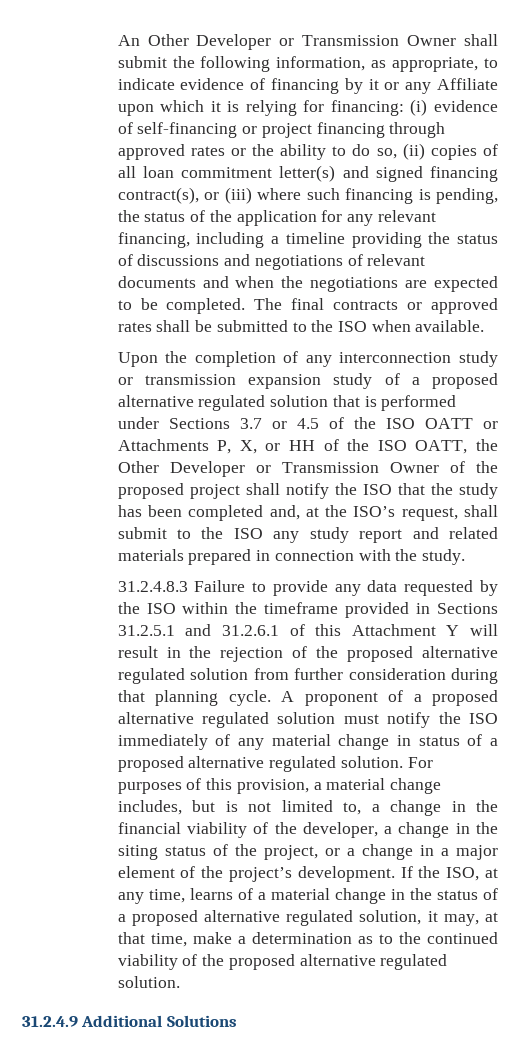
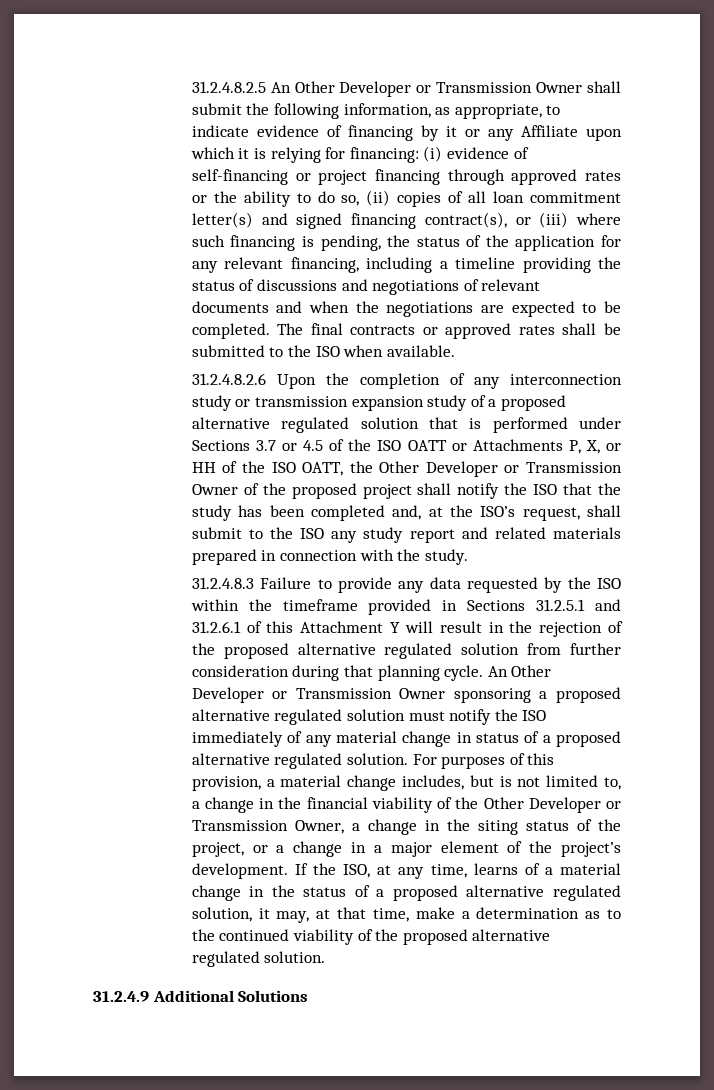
- An Other Developer or Transmission Owner shall submit the following information, as appropriate, to indicate evidence of financing by it or any Affiliate upon which it is relying for financing:
+ 31.2.4.8.2.5 An Other Developer or Transmission Owner shall submit the following information, as appropriate, to indicate evidence of financing by it or any Affiliate upon which it is relying for financing:
- Upon the completion of any interconnection study or transmission expansion study of a proposed alternative regulated solution that is performed under Sections 3.7 or 4.5 of the ISO OATT or Attachments P, X, or HH of the ISO OATT, the Other Developer or Transmission Owner of the proposed project shall notify the ISO that the study has been completed and, at the ISO’s request, shall submit to the ISO any study report and related materials prepared in connection with the study.
+ 31.2.4.8.2.6 Upon the completion of any interconnection study or transmission expansion study of a proposed alternative regulated solution that is performed under Sections 3.7 or 4.5 of the ISO OATT or Attachments P, X, or HH of the ISO OATT, the Other Developer or Transmission Owner of the proposed project shall notify the ISO that the study has been completed and, at the ISO’s request, shall submit to the ISO any study report and related materials prepared in connection with the study.
- A proponent of a proposed alternative regulated solution must notify the ISO immediately of any material change in status of a proposed alternative regulated solution.
+ An Other Developer or Transmission Owner sponsoring a proposed alternative regulated solution must notify the ISO immediately of any material change in status of a proposed alternative regulated solution.
- For purposes of this provision, a material change includes, but is not limited to, a change in the financial viability of the developer, a change in the siting status of the project, or a change in a major element of the project’s development.
+ For purposes of this provision, a material change includes, but is not limited to, a change in the financial viability of the Other Developer or Transmission Owner, a change in the siting status of the project, or a change in a major element of the project’s development.

